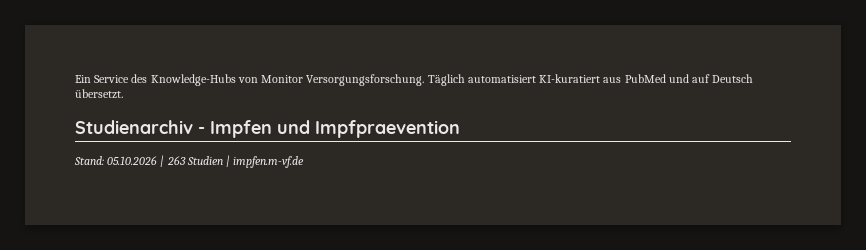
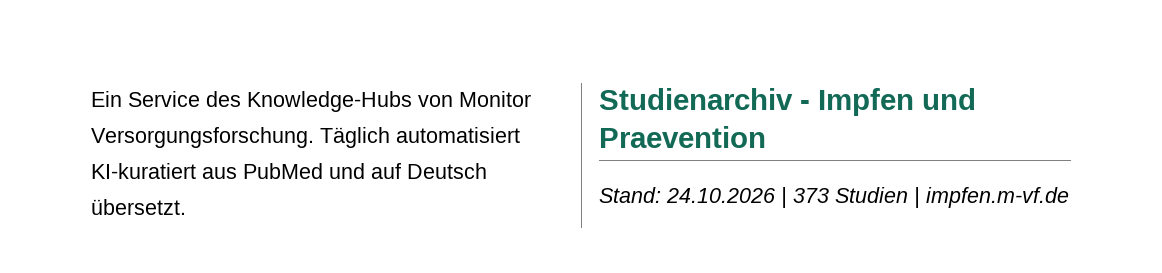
- Studienarchiv - Impfen und Impfpraevention
+ Studienarchiv - Impfen und Praevention
- Stand: 05.10.2026 | 263 Studien | impfen.m-vf.de
+ Stand: 24.10.2026 | 373 Studien | impfen.m-vf.de

